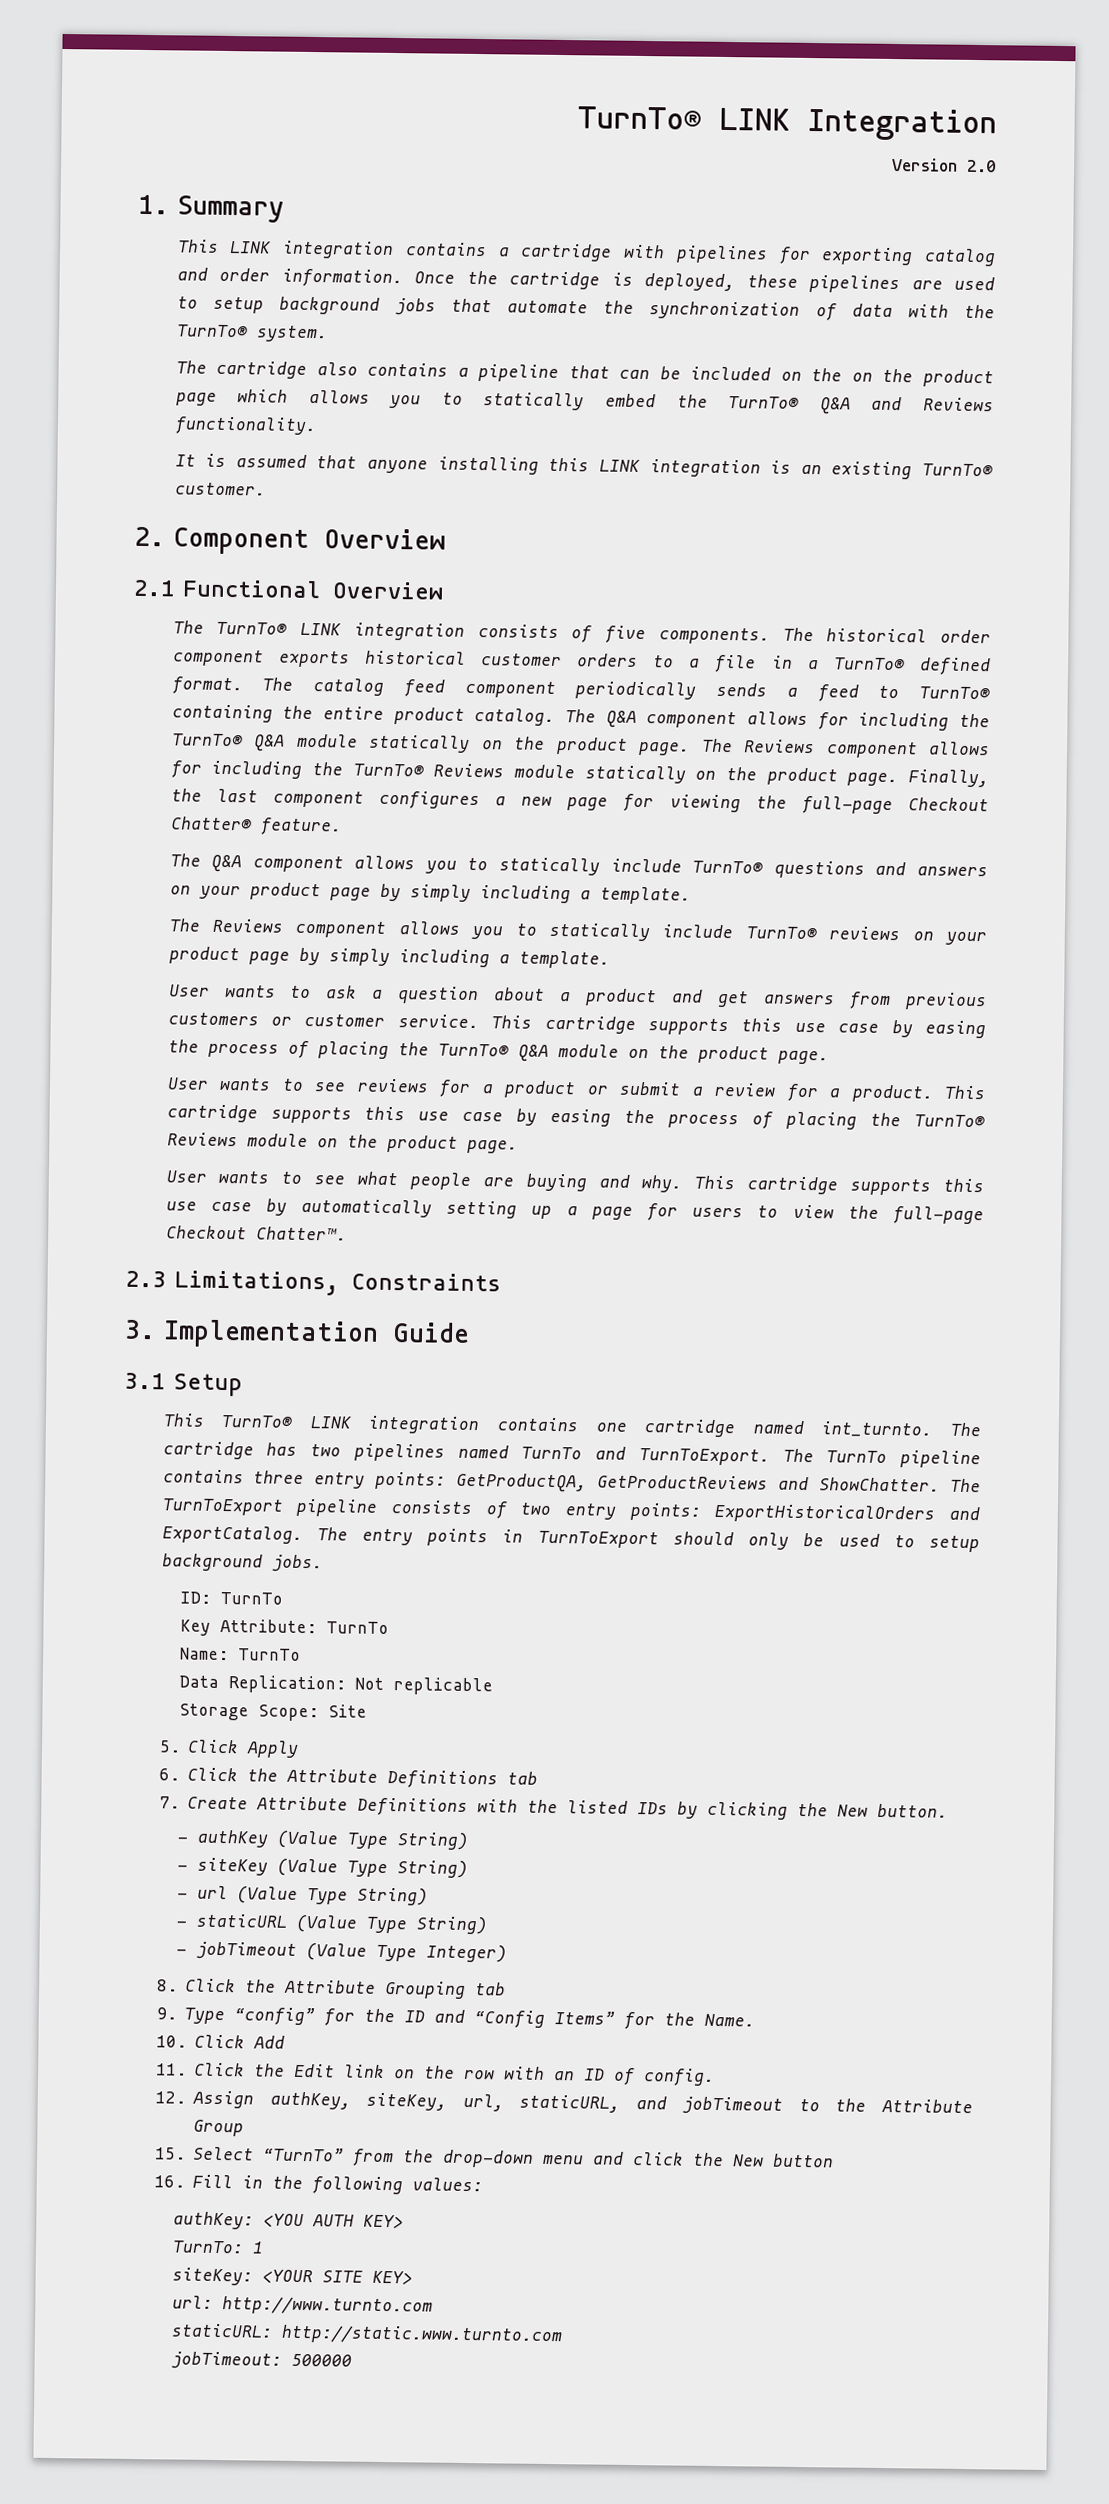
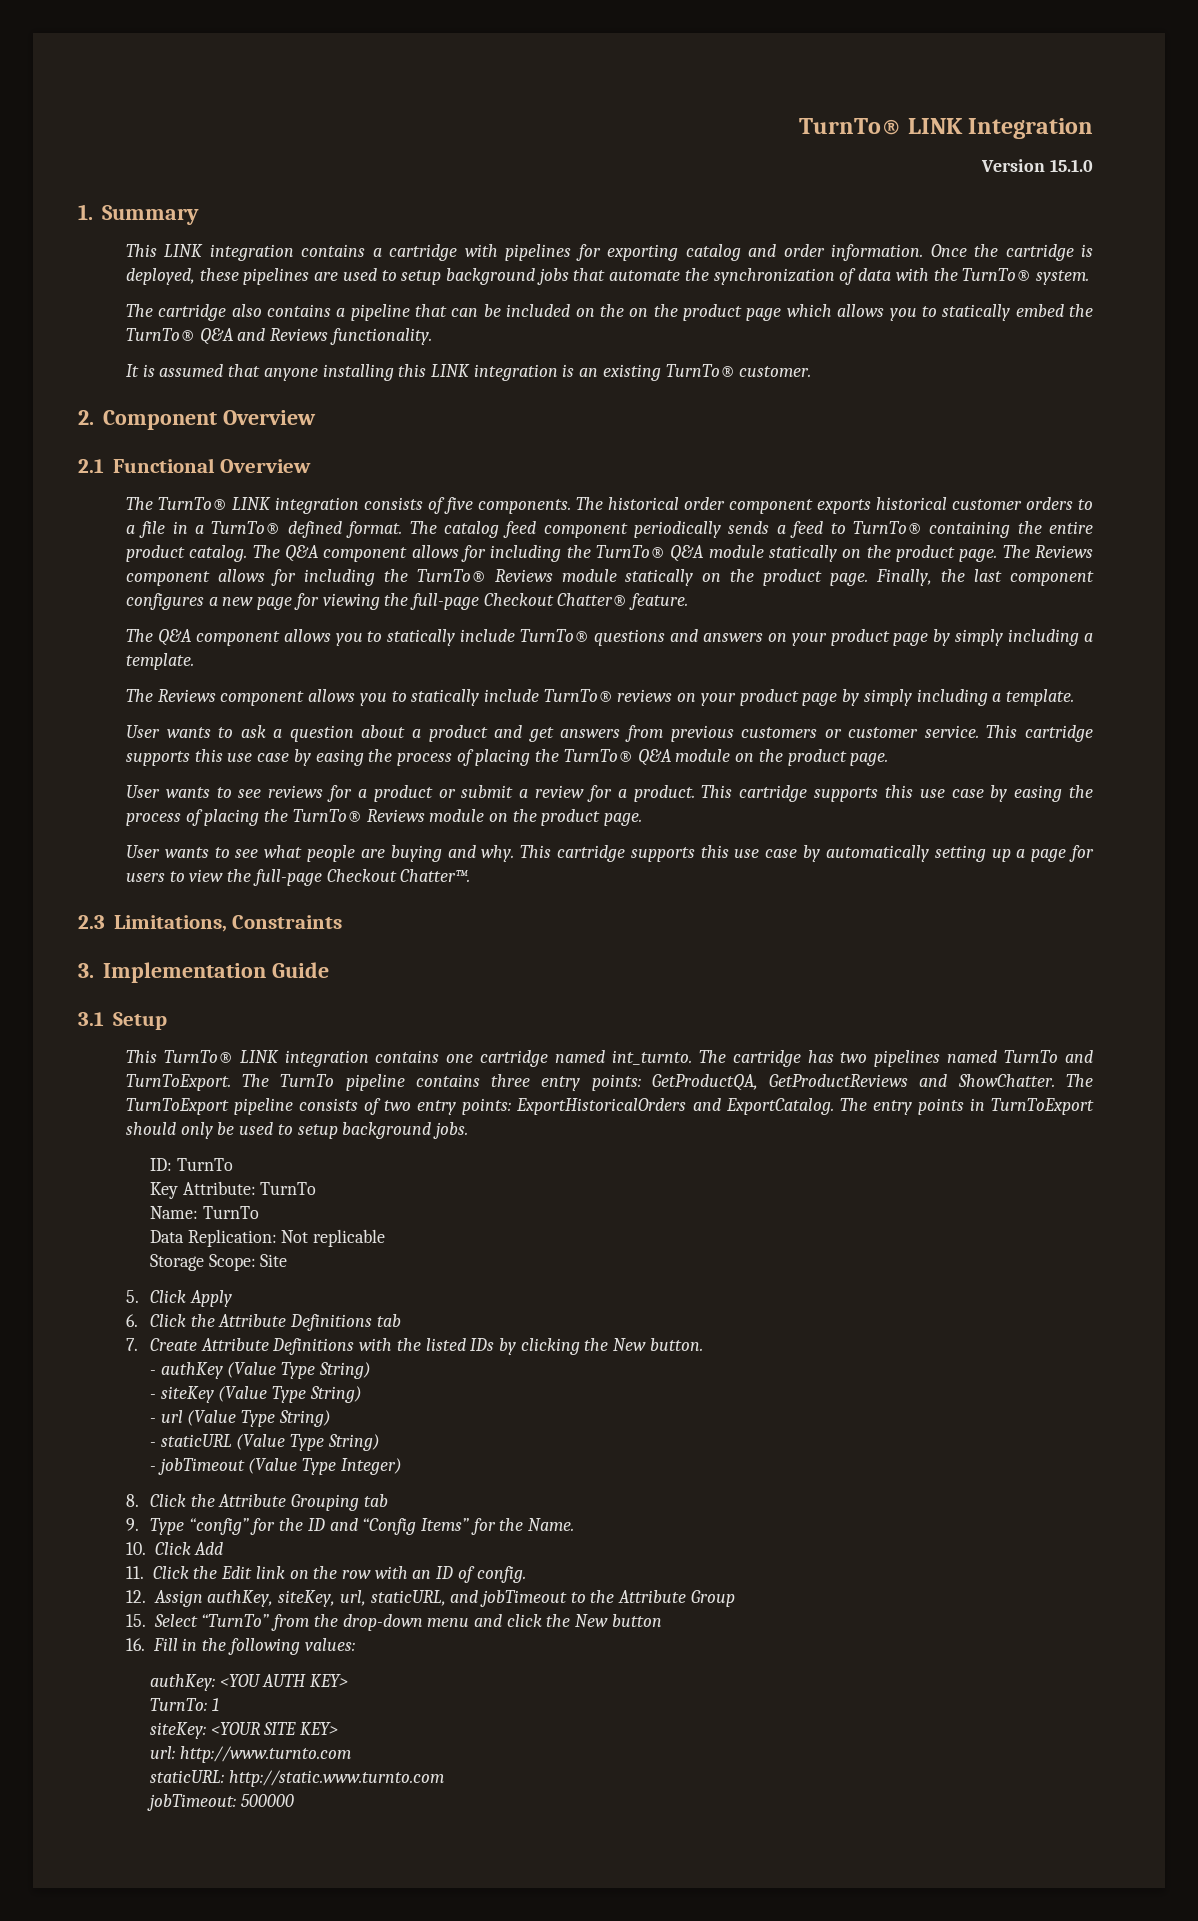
- Version 2.0
+ Version 15.1.0

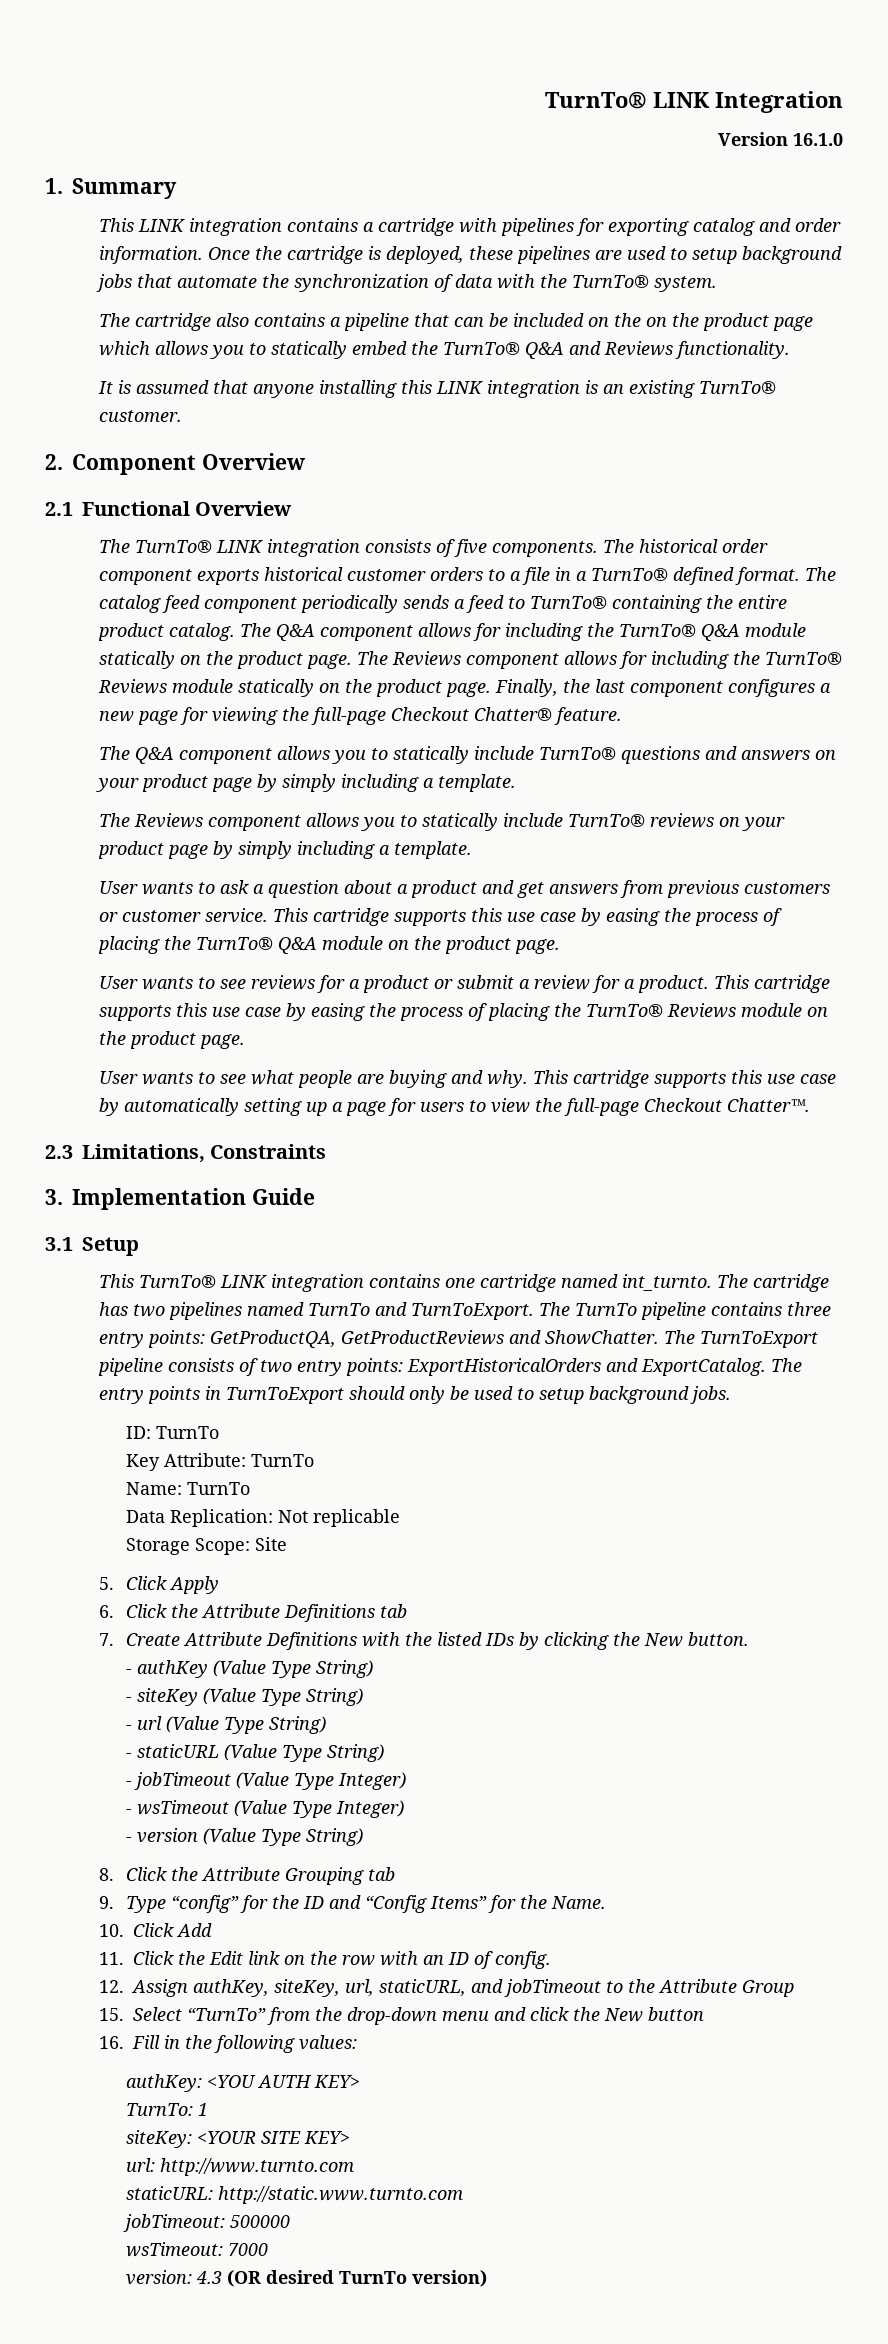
- Version 15.1.0
+ Version 16.1.0
+ - wsTimeout (Value Type Integer)
+ - version (Value Type String)
+ wsTimeout: 7000
+ version: 4.3 (OR desired TurnTo version)

